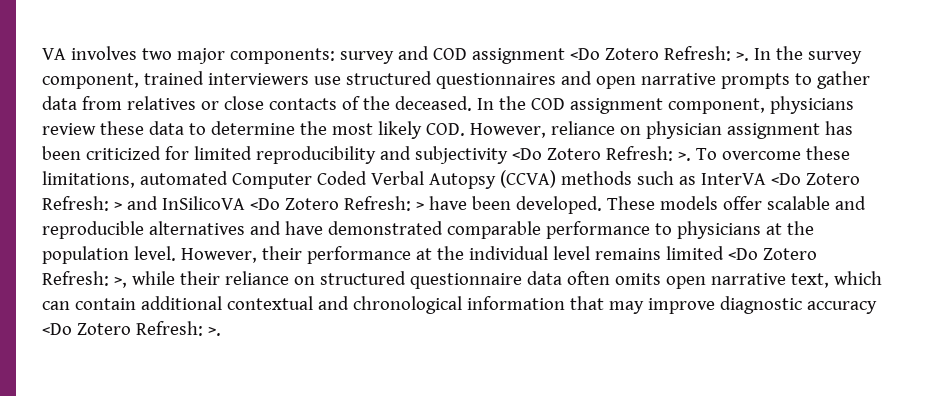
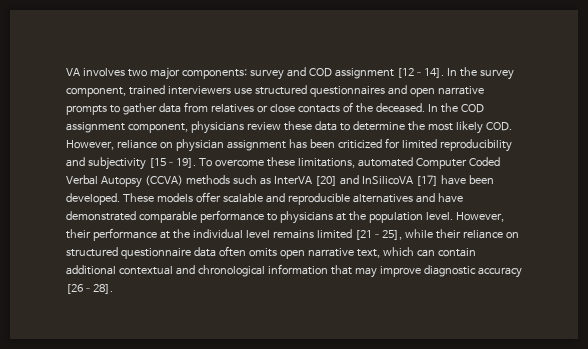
- VA involves two major components: survey and COD assignment <Do Zotero Refresh: >.
+ VA involves two major components: survey and COD assignment [12–14].
- In the COD assignment component, physicians review these data to determine the most likely COD. However, reliance on physician assignment has been criticized for limited reproducibility and subjectivity <Do Zotero Refresh: >.
+ In the COD assignment component, physicians review these data to determine the most likely COD. However, reliance on physician assignment has been criticized for limited reproducibility and subjectivity [15–19].
- To overcome these limitations, automated Computer Coded Verbal Autopsy (CCVA) methods such as InterVA <Do Zotero Refresh: > and InSilicoVA <Do Zotero Refresh: > have been developed.
+ To overcome these limitations, automated Computer Coded Verbal Autopsy (CCVA) methods such as InterVA [20] and InSilicoVA [17] have been developed.
- However, their performance at the individual level remains limited <Do Zotero Refresh: >, while their reliance on structured questionnaire data often omits open narrative text, which can contain additional contextual and chronological information that may improve diagnostic accuracy <Do Zotero Refresh: >.
+ However, their performance at the individual level remains limited [21–25], while their reliance on structured questionnaire data often omits open narrative text, which can contain additional contextual and chronological information that may improve diagnostic accuracy [26–28].

